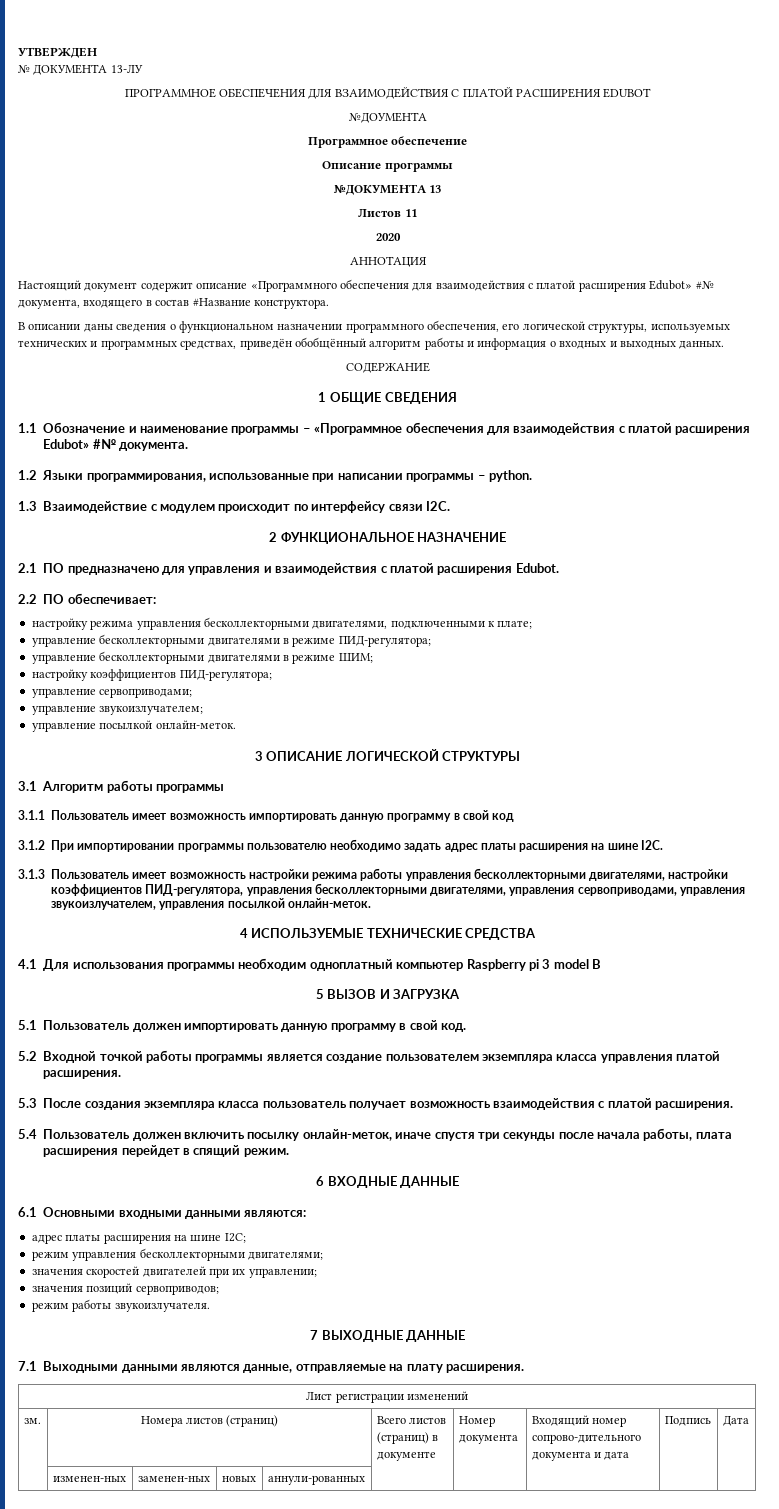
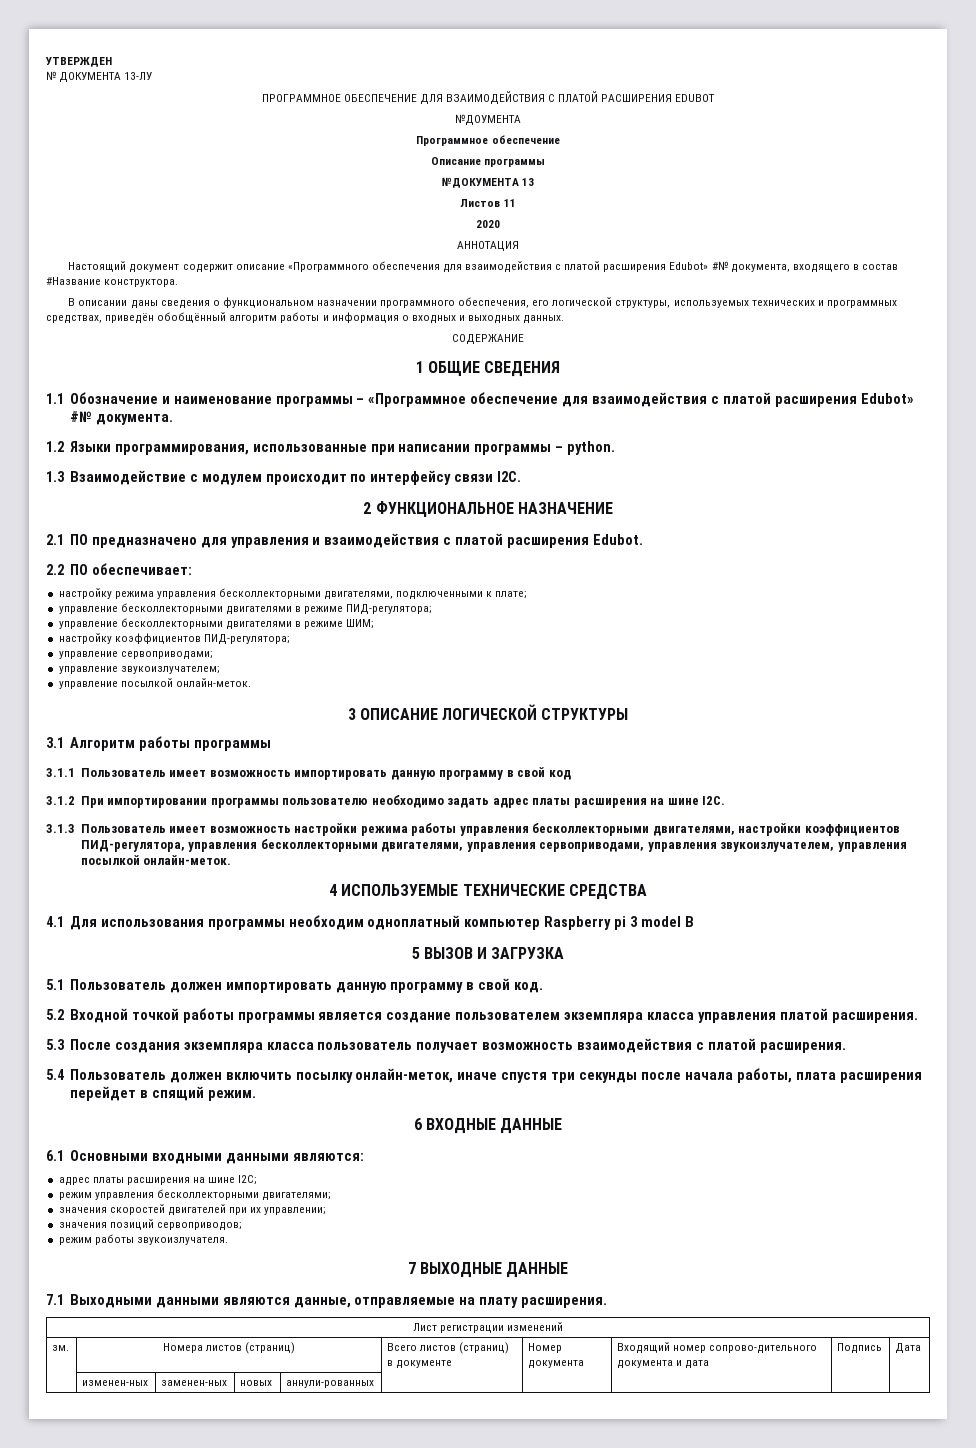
- ПРОГРАММНОЕ ОБЕСПЕЧЕНИЯ ДЛЯ ВЗАИМОДЕЙСТВИЯ С ПЛАТОЙ РАСШИРЕНИЯ EDUBOT
+ ПРОГРАММНОЕ ОБЕСПЕЧЕНИЕ ДЛЯ ВЗАИМОДЕЙСТВИЯ С ПЛАТОЙ РАСШИРЕНИЯ EDUBOT
- 1.1 Обозначение и наименование программы – «Программное обеспечения для взаимодействия с платой расширения Edubot» #№ документа.
+ 1.1 Обозначение и наименование программы – «Программное обеспечение для взаимодействия с платой расширения Edubot» #№ документа.

